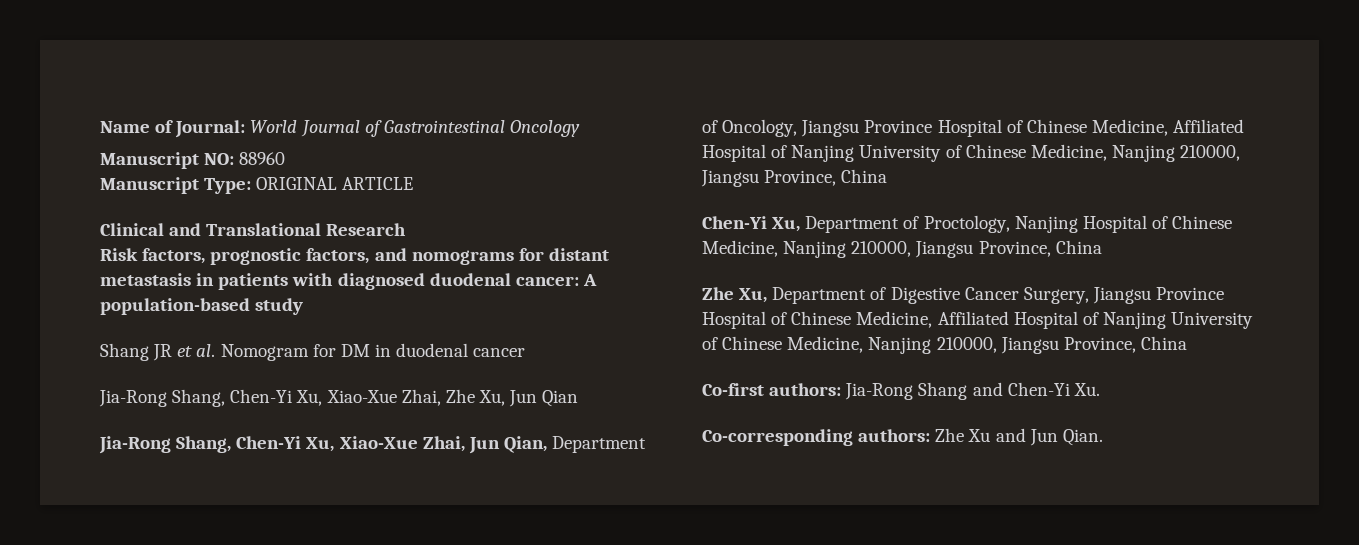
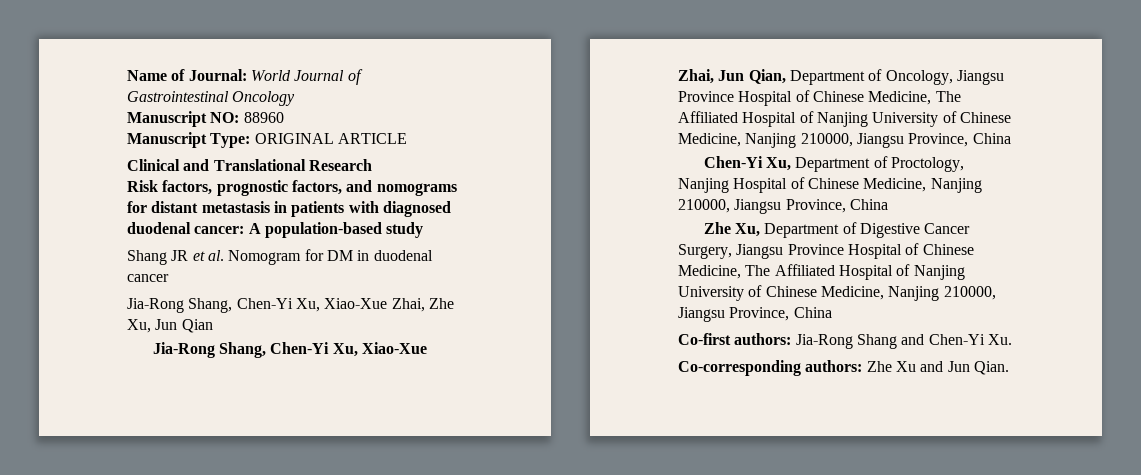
- Jia-Rong Shang, Chen-Yi Xu, Xiao-Xue Zhai, Jun Qian, Department of Oncology, Jiangsu Province Hospital of Chinese Medicine, Affiliated Hospital of Nanjing University of Chinese Medicine, Nanjing 210000, Jiangsu Province, China
+ Jia-Rong Shang, Chen-Yi Xu, Xiao-Xue Zhai, Jun Qian, Department of Oncology, Jiangsu Province Hospital of Chinese Medicine, The Affiliated Hospital of Nanjing University of Chinese Medicine, Nanjing 210000, Jiangsu Province, China
- Zhe Xu, Department of Digestive Cancer Surgery, Jiangsu Province Hospital of Chinese Medicine, Affiliated Hospital of Nanjing University of Chinese Medicine, Nanjing 210000, Jiangsu Province, China
+ Zhe Xu, Department of Digestive Cancer Surgery, Jiangsu Province Hospital of Chinese Medicine, The Affiliated Hospital of Nanjing University of Chinese Medicine, Nanjing 210000, Jiangsu Province, China

